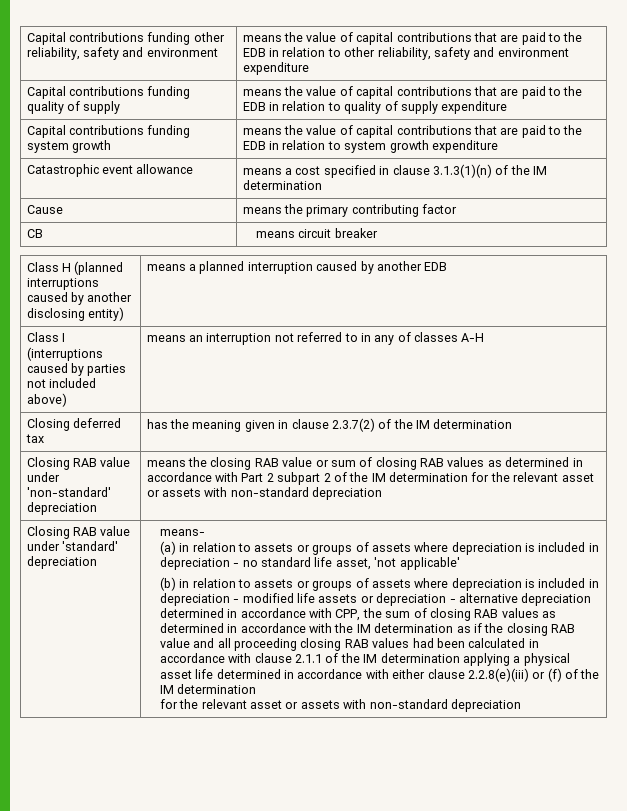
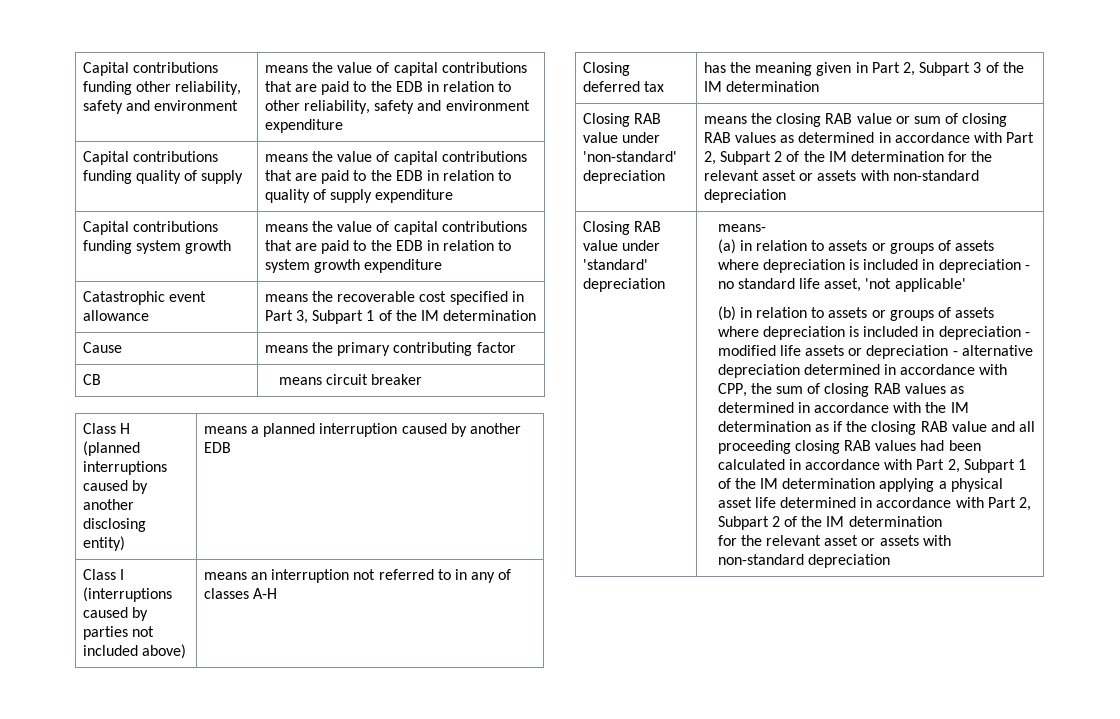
- Catastrophic event allowance | means a cost specified in clause 3.1.3(1)(n) of the IM determination
+ Catastrophic event allowance | means the recoverable cost specified in Part 3, Subpart 1 of the IM determination
- Closing deferred tax | has the meaning given in clause 2.3.7(2) of the IM determination
+ Closing deferred tax | has the meaning given in Part 2, Subpart 3 of the IM determination
- Closing RAB value under 'non-standard' depreciation | means the closing RAB value or sum of closing RAB values as determined in accordance with Part 2 subpart 2 of the IM determination for the relevant asset or assets with non-standard depreciation
+ Closing RAB value under 'non-standard' depreciation | means the closing RAB value or sum of closing RAB values as determined in accordance with Part 2, Subpart 2 of the IM determination for the relevant asset or assets with non-standard depreciation
- (b) in relation to assets or groups of assets where depreciation is included in depreciation - modified life assets or depreciation - alternative depreciation determined in accordance with CPP, the sum of closing RAB values as determined in accordance with the IM determination as if the closing RAB value and all proceeding closing RAB values had been calculated in accordance with clause 2.1.1 of the IM determination applying a physical asset life determined in accordance with either clause 2.2.8(e)(iii) or (f) of the IM determination
+ (b) in relation to assets or groups of assets where depreciation is included in depreciation - modified life assets or depreciation - alternative depreciation determined in accordance with CPP, the sum of closing RAB values as determined in accordance with the IM determination as if the closing RAB value and all proceeding closing RAB values had been calculated in accordance with Part 2, Subpart 1 of the IM determination applying a physical asset life determined in accordance with Part 2, Subpart 2 of the IM determination

